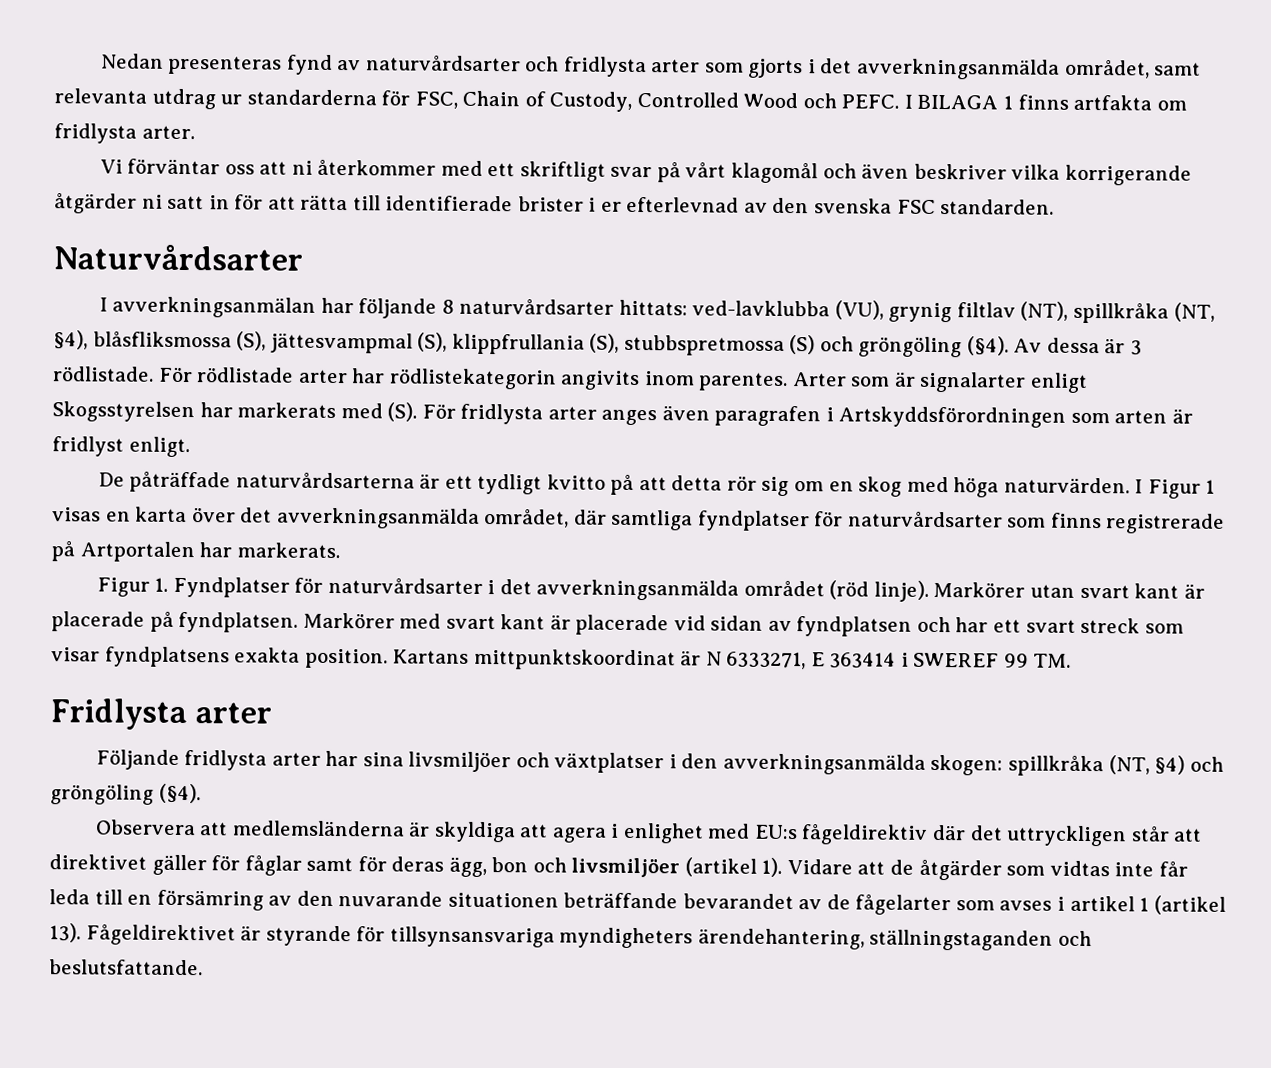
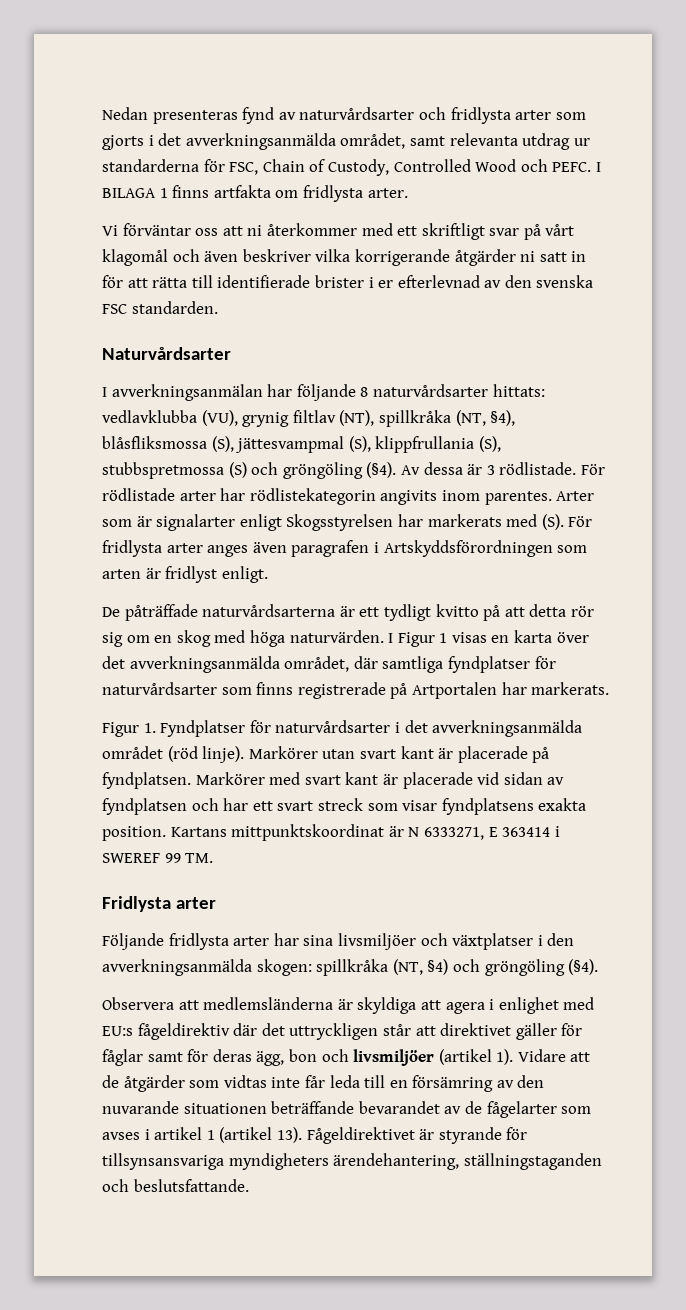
- I avverkningsanmälan har följande 8 naturvårdsarter hittats: ved-lavklubba (VU), grynig filtlav (NT), spillkråka (NT, §4), blåsfliksmossa (S), jättesvampmal (S), klippfrullania (S), stubbspretmossa (S) och gröngöling (§4).
+ I avverkningsanmälan har följande 8 naturvårdsarter hittats: vedlavklubba (VU), grynig filtlav (NT), spillkråka (NT, §4), blåsfliksmossa (S), jättesvampmal (S), klippfrullania (S), stubbspretmossa (S) och gröngöling (§4).

